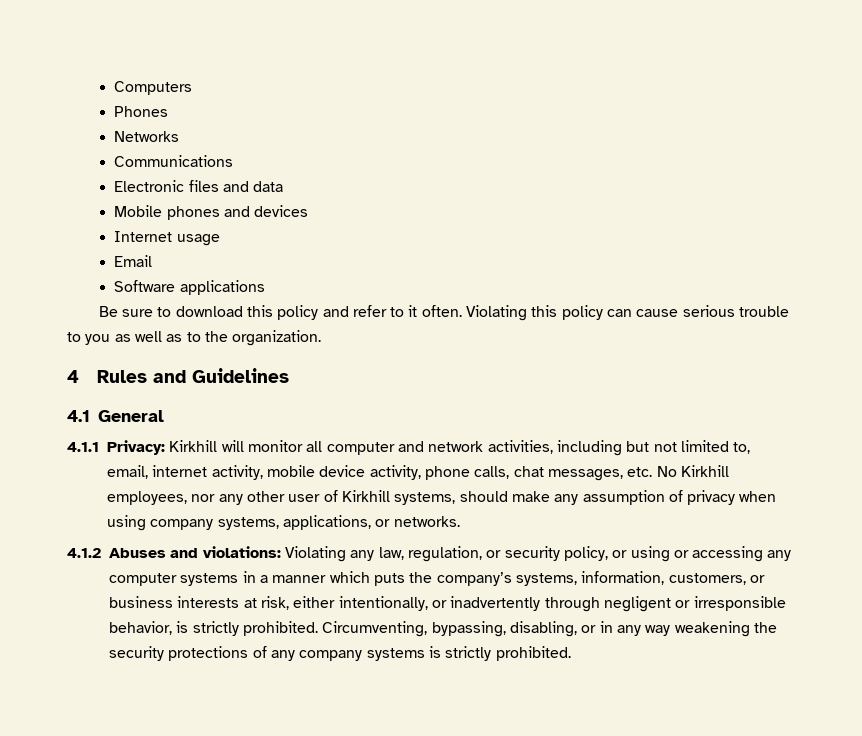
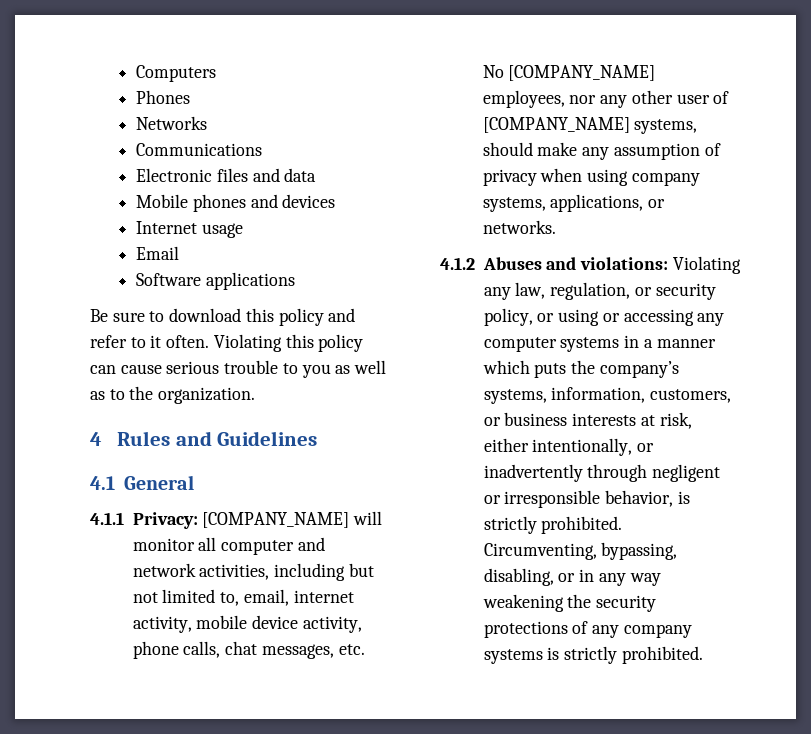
- 4.1.1 Privacy: Kirkhill will monitor all computer and network activities, including but not limited to, email, internet activity, mobile device activity, phone calls, chat messages, etc. No Kirkhill employees, nor any other user of Kirkhill systems, should make any assumption of privacy when using company systems, applications, or networks.
+ 4.1.1 Privacy: [COMPANY_NAME] will monitor all computer and network activities, including but not limited to, email, internet activity, mobile device activity, phone calls, chat messages, etc. No [COMPANY_NAME] employees, nor any other user of [COMPANY_NAME] systems, should make any assumption of privacy when using company systems, applications, or networks.

